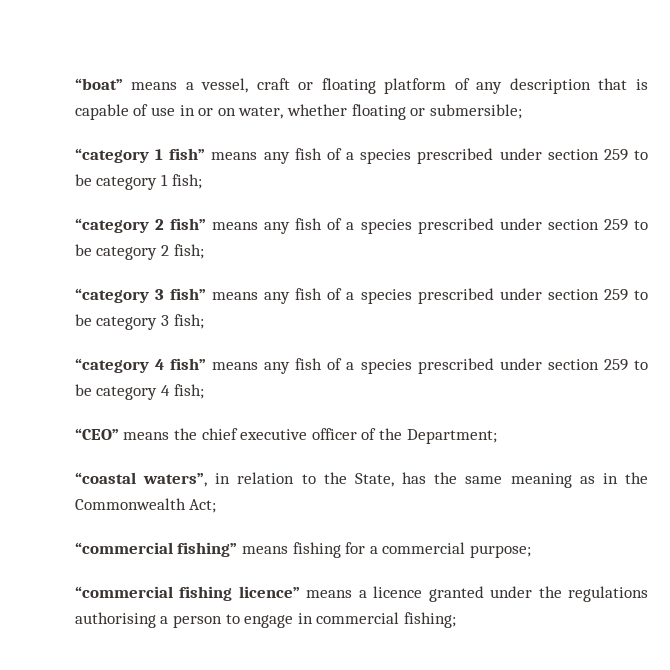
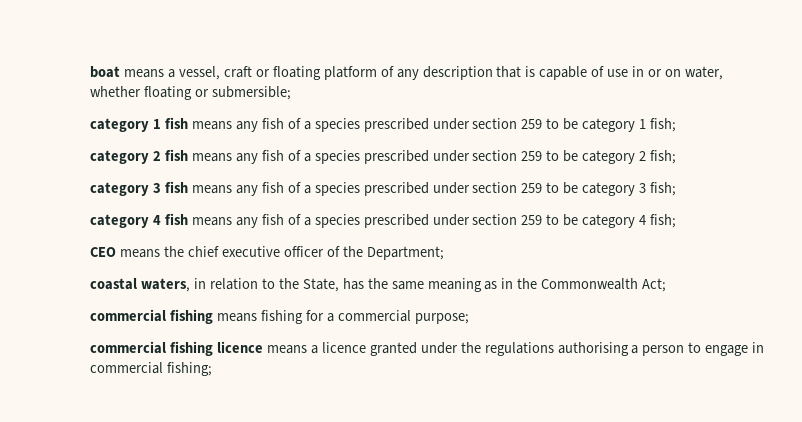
- “boat” means a vessel, craft or floating platform of any description that is capable of use in or on water, whether floating or submersible;
+ boat means a vessel, craft or floating platform of any description that is capable of use in or on water, whether floating or submersible;
- “category 1 fish” means any fish of a species prescribed under section 259 to be category 1 fish;
+ category 1 fish means any fish of a species prescribed under section 259 to be category 1 fish;
- “category 2 fish” means any fish of a species prescribed under section 259 to be category 2 fish;
+ category 2 fish means any fish of a species prescribed under section 259 to be category 2 fish;
- “category 3 fish” means any fish of a species prescribed under section 259 to be category 3 fish;
+ category 3 fish means any fish of a species prescribed under section 259 to be category 3 fish;
- “category 4 fish” means any fish of a species prescribed under section 259 to be category 4 fish;
+ category 4 fish means any fish of a species prescribed under section 259 to be category 4 fish;
- “CEO” means the chief executive officer of the Department;
+ CEO means the chief executive officer of the Department;
- “coastal waters”, in relation to the State, has the same meaning as in the Commonwealth Act;
+ coastal waters, in relation to the State, has the same meaning as in the Commonwealth Act;
- “commercial fishing” means fishing for a commercial purpose;
+ commercial fishing means fishing for a commercial purpose;
- “commercial fishing licence” means a licence granted under the regulations authorising a person to engage in commercial fishing;
+ commercial fishing licence means a licence granted under the regulations authorising a person to engage in commercial fishing;

